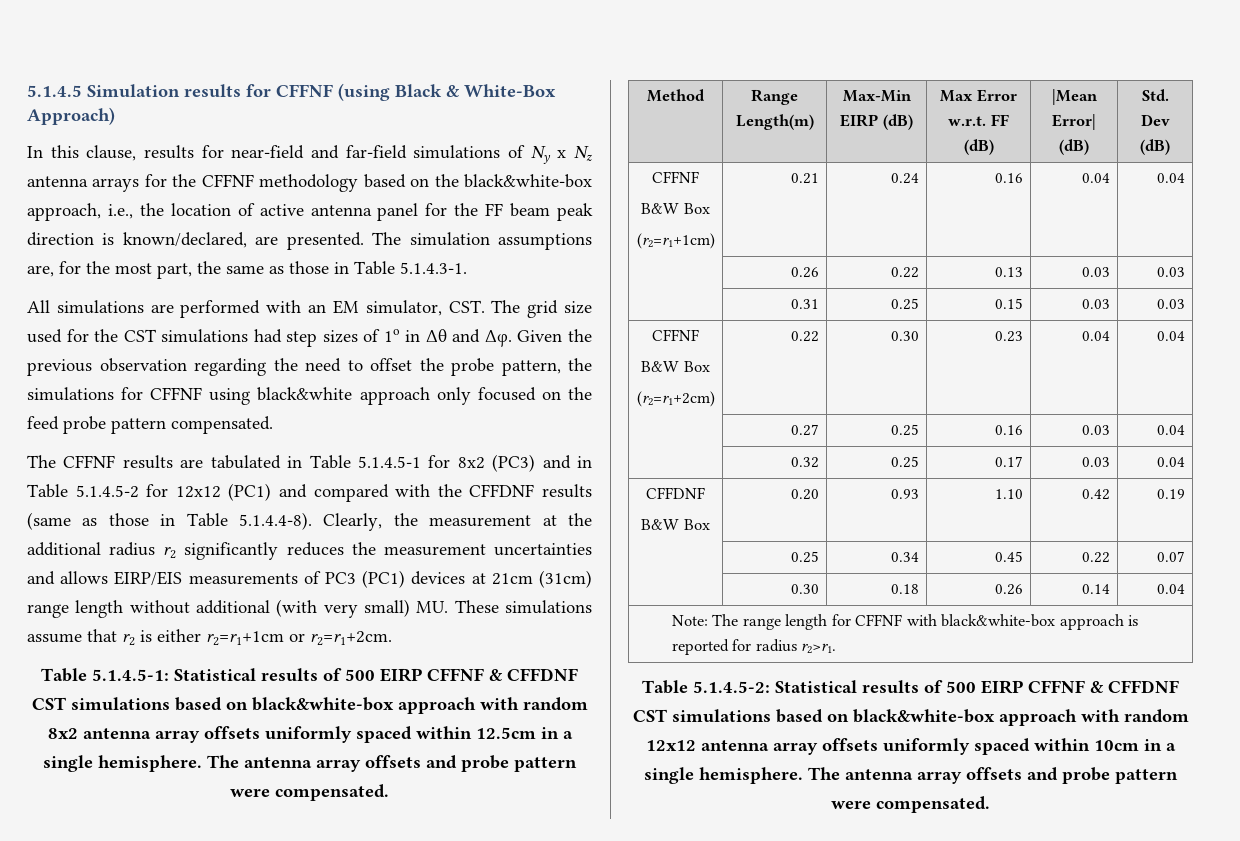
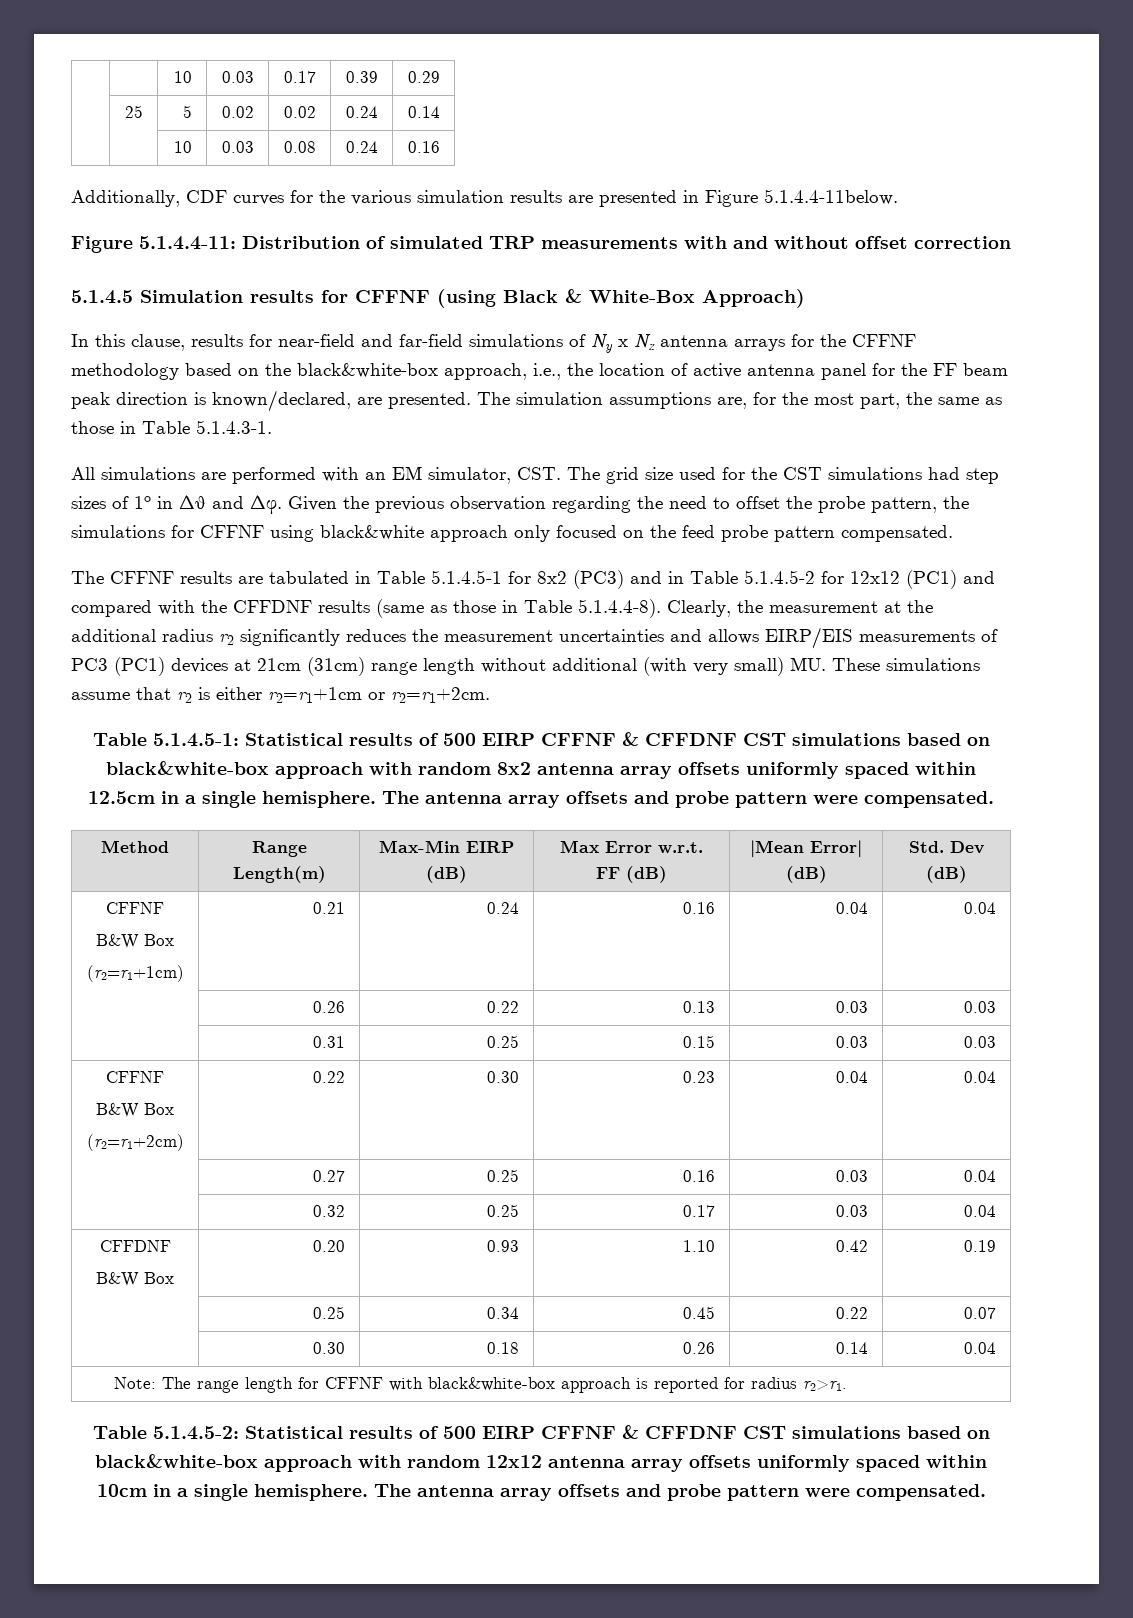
+ | | 10 | 0.03 | 0.17 | 0.39 | 0.29
+ | 25 | 5 | 0.02 | 0.02 | 0.24 | 0.14
+ | | 10 | 0.03 | 0.08 | 0.24 | 0.16
+ Additionally, CDF curves for the various simulation results are presented in Figure 5.1.4.4-11below.
+ Figure 5.1.4.4-11: Distribution of simulated TRP measurements with and without offset correction

